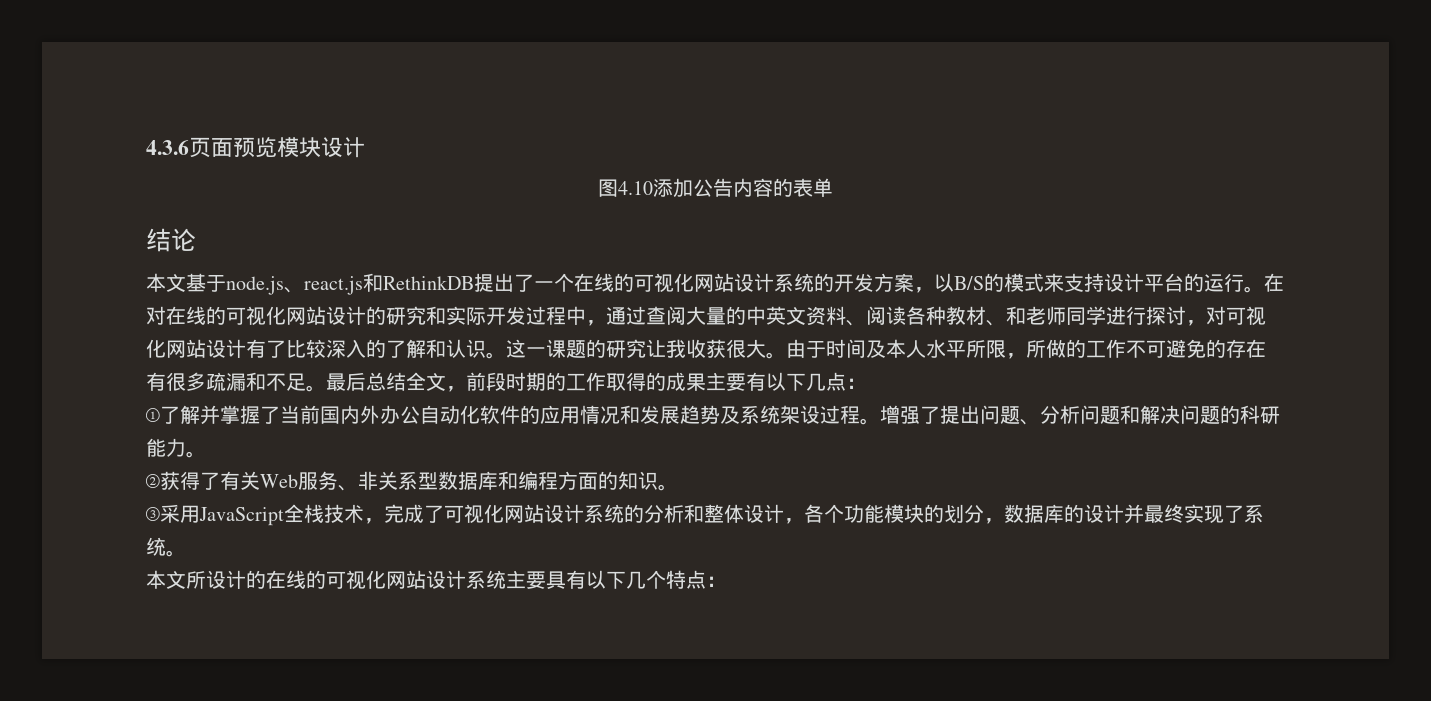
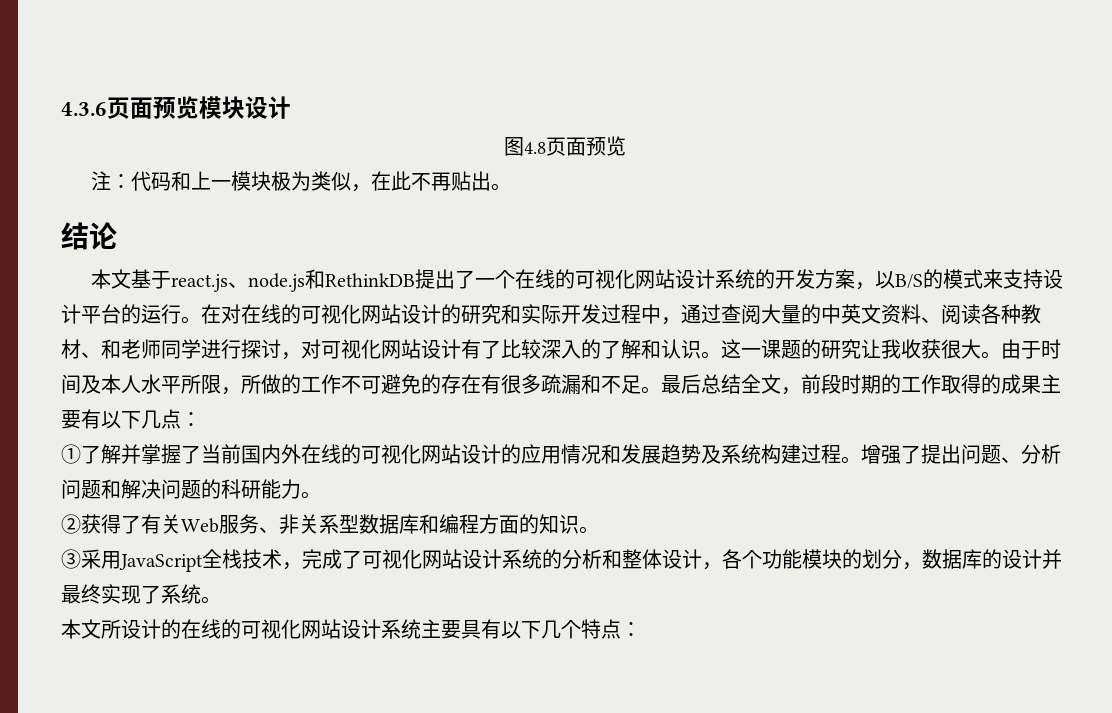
- 图4.10添加公告内容的表单
+ 图4.8页面预览
+ 注：代码和上一模块极为类似，在此不再贴出。
- 本文基于node.js、react.js和RethinkDB提出了一个在线的可视化网站设计系统的开发方案，以B/S的模式来支持设计平台的运行。
+ 本文基于react.js、node.js和RethinkDB提出了一个在线的可视化网站设计系统的开发方案，以B/S的模式来支持设计平台的运行。
- ①了解并掌握了当前国内外办公自动化软件的应用情况和发展趋势及系统架设过程。
+ ①了解并掌握了当前国内外在线的可视化网站设计的应用情况和发展趋势及系统构建过程。

